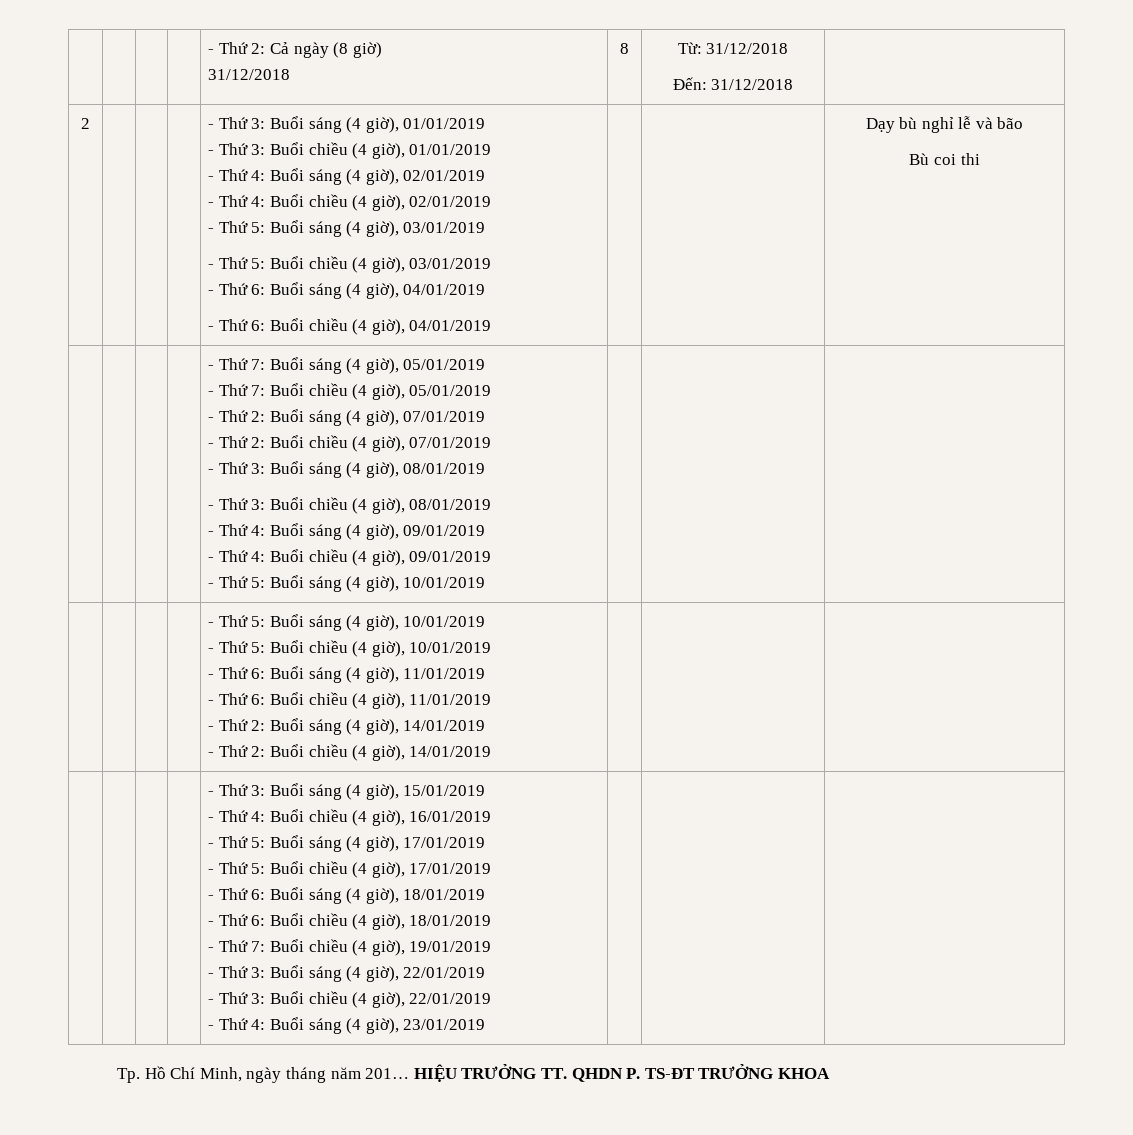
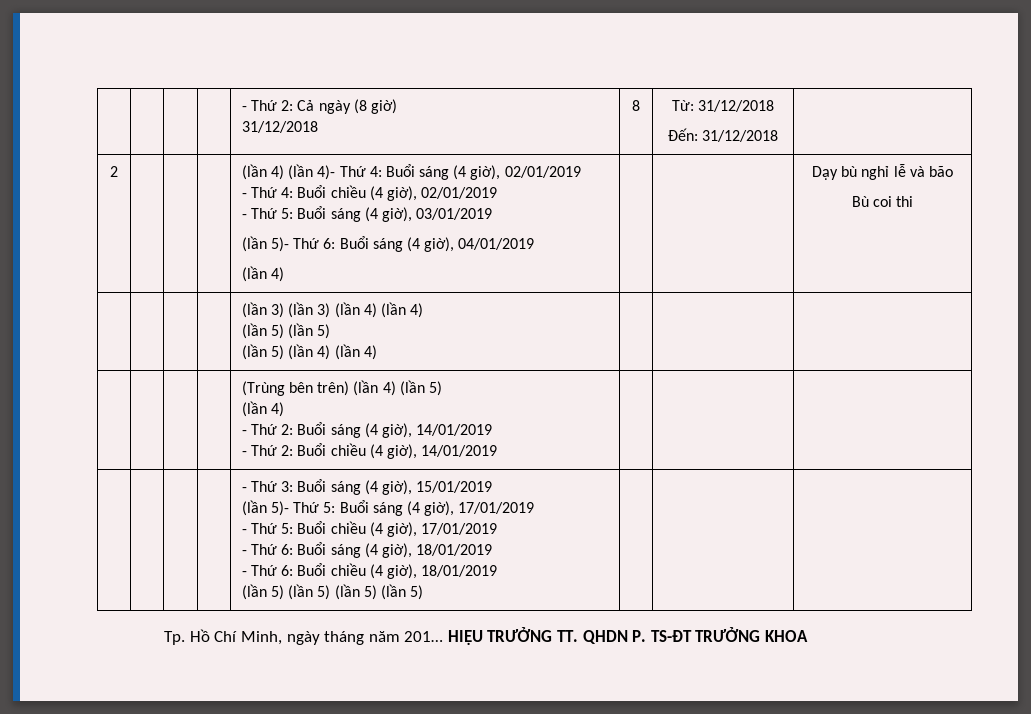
- - Thứ 3: Buổi sáng (4 giờ), 01/01/2019
- - Thứ 3: Buổi chiều (4 giờ), 01/01/2019
- - Thứ 4: Buổi sáng (4 giờ), 02/01/2019
+ (lần 4) (lần 4)- Thứ 4: Buổi sáng (4 giờ), 02/01/2019
- - Thứ 5: Buổi chiều (4 giờ), 03/01/2019
- - Thứ 6: Buổi sáng (4 giờ), 04/01/2019
- - Thứ 6: Buổi chiều (4 giờ), 04/01/2019
+ (lần 5)- Thứ 6: Buổi sáng (4 giờ), 04/01/2019
+ (lần 4)
- - Thứ 7: Buổi sáng (4 giờ), 05/01/2019
- - Thứ 7: Buổi chiều (4 giờ), 05/01/2019
- - Thứ 2: Buổi sáng (4 giờ), 07/01/2019
- - Thứ 2: Buổi chiều (4 giờ), 07/01/2019
- - Thứ 3: Buổi sáng (4 giờ), 08/01/2019
- - Thứ 3: Buổi chiều (4 giờ), 08/01/2019
- - Thứ 4: Buổi sáng (4 giờ), 09/01/2019
- - Thứ 4: Buổi chiều (4 giờ), 09/01/2019
- - Thứ 5: Buổi sáng (4 giờ), 10/01/2019 | | |
- | | | | - Thứ 5: Buổi sáng (4 giờ), 10/01/2019
- - Thứ 5: Buổi chiều (4 giờ), 10/01/2019
- - Thứ 6: Buổi sáng (4 giờ), 11/01/2019
- - Thứ 6: Buổi chiều (4 giờ), 11/01/2019
+ (lần 3) (lần 3) (lần 4) (lần 4)
+ (lần 5) (lần 5)
+ (lần 5) (lần 4) (lần 4) | | |
+ | | | | (Trùng bên trên) (lần 4) (lần 5)
+ (lần 4)
  - Thứ 2: Buổi sáng (4 giờ), 14/01/2019
- - Thứ 2: Buổi chiều (4 giờ), 14/01/2019
+ - Thứ 2: Buổi chiều (4 giờ), 14/01/2019 | | |
- - Thứ 4: Buổi chiều (4 giờ), 16/01/2019
- - Thứ 5: Buổi sáng (4 giờ), 17/01/2019
+ (lần 5)- Thứ 5: Buổi sáng (4 giờ), 17/01/2019
- - Thứ 7: Buổi chiều (4 giờ), 19/01/2019
- - Thứ 3: Buổi sáng (4 giờ), 22/01/2019
- - Thứ 3: Buổi chiều (4 giờ), 22/01/2019
- - Thứ 4: Buổi sáng (4 giờ), 23/01/2019
+ (lần 5) (lần 5) (lần 5) (lần 5)

